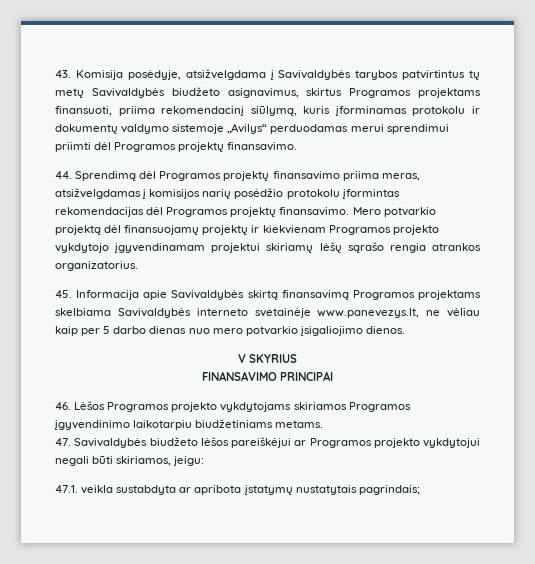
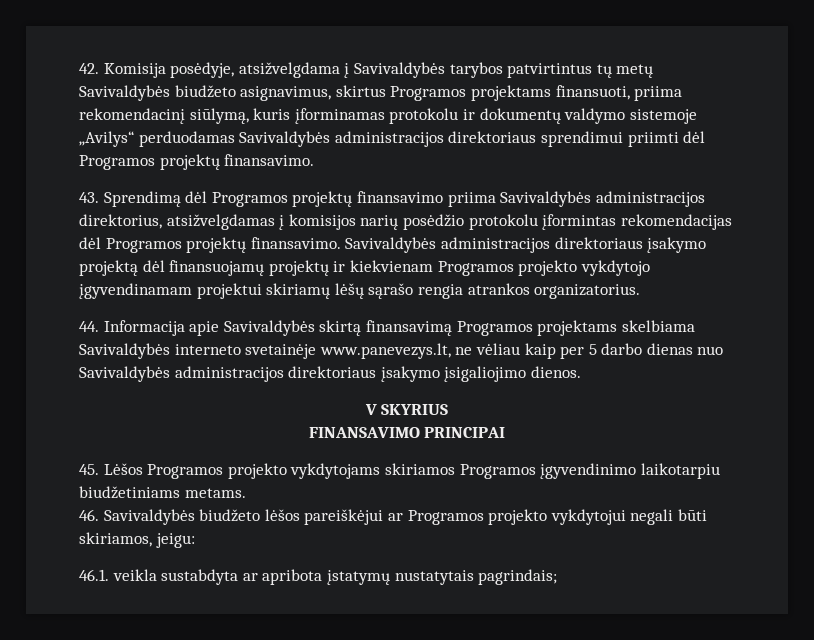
- 43. Komisija posėdyje, atsižvelgdama į Savivaldybės tarybos patvirtintus tų metų Savivaldybės biudžeto asignavimus, skirtus Programos projektams finansuoti, priima rekomendacinį siūlymą, kuris įforminamas protokolu ir dokumentų valdymo sistemoje „Avilys“ perduodamas merui sprendimui priimti dėl Programos projektų finansavimo.
+ 42. Komisija posėdyje, atsižvelgdama į Savivaldybės tarybos patvirtintus tų metų Savivaldybės biudžeto asignavimus, skirtus Programos projektams finansuoti, priima rekomendacinį siūlymą, kuris įforminamas protokolu ir dokumentų valdymo sistemoje „Avilys“ perduodamas Savivaldybės administracijos direktoriaus sprendimui priimti dėl Programos projektų finansavimo.
- 44. Sprendimą dėl Programos projektų finansavimo priima meras, atsižvelgdamas į komisijos narių posėdžio protokolu įformintas rekomendacijas dėl Programos projektų finansavimo.
+ 43. Sprendimą dėl Programos projektų finansavimo priima Savivaldybės administracijos direktorius, atsižvelgdamas į komisijos narių posėdžio protokolu įformintas rekomendacijas dėl Programos projektų finansavimo.
- Mero potvarkio projektą dėl finansuojamų projektų ir kiekvienam Programos projekto vykdytojo įgyvendinamam projektui skiriamų lėšų sąrašo rengia atrankos organizatorius.
+ Savivaldybės administracijos direktoriaus įsakymo projektą dėl finansuojamų projektų ir kiekvienam Programos projekto vykdytojo įgyvendinamam projektui skiriamų lėšų sąrašo rengia atrankos organizatorius.
- 45. Informacija apie Savivaldybės skirtą finansavimą Programos projektams skelbiama Savivaldybės interneto svetainėje www.panevezys.lt, ne vėliau kaip per 5 darbo dienas nuo mero potvarkio įsigaliojimo dienos.
+ 44. Informacija apie Savivaldybės skirtą finansavimą Programos projektams skelbiama Savivaldybės interneto svetainėje www.panevezys.lt, ne vėliau kaip per 5 darbo dienas nuo Savivaldybės administracijos direktoriaus įsakymo įsigaliojimo dienos.
- 46. Lėšos Programos projekto vykdytojams skiriamos Programos įgyvendinimo laikotarpiu biudžetiniams metams.
+ 45. Lėšos Programos projekto vykdytojams skiriamos Programos įgyvendinimo laikotarpiu biudžetiniams metams.
- 47. Savivaldybės biudžeto lėšos pareiškėjui ar Programos projekto vykdytojui negali būti skiriamos, jeigu:
+ 46. Savivaldybės biudžeto lėšos pareiškėjui ar Programos projekto vykdytojui negali būti skiriamos, jeigu:
- 47.1. veikla sustabdyta ar apribota įstatymų nustatytais pagrindais;
+ 46.1. veikla sustabdyta ar apribota įstatymų nustatytais pagrindais;

